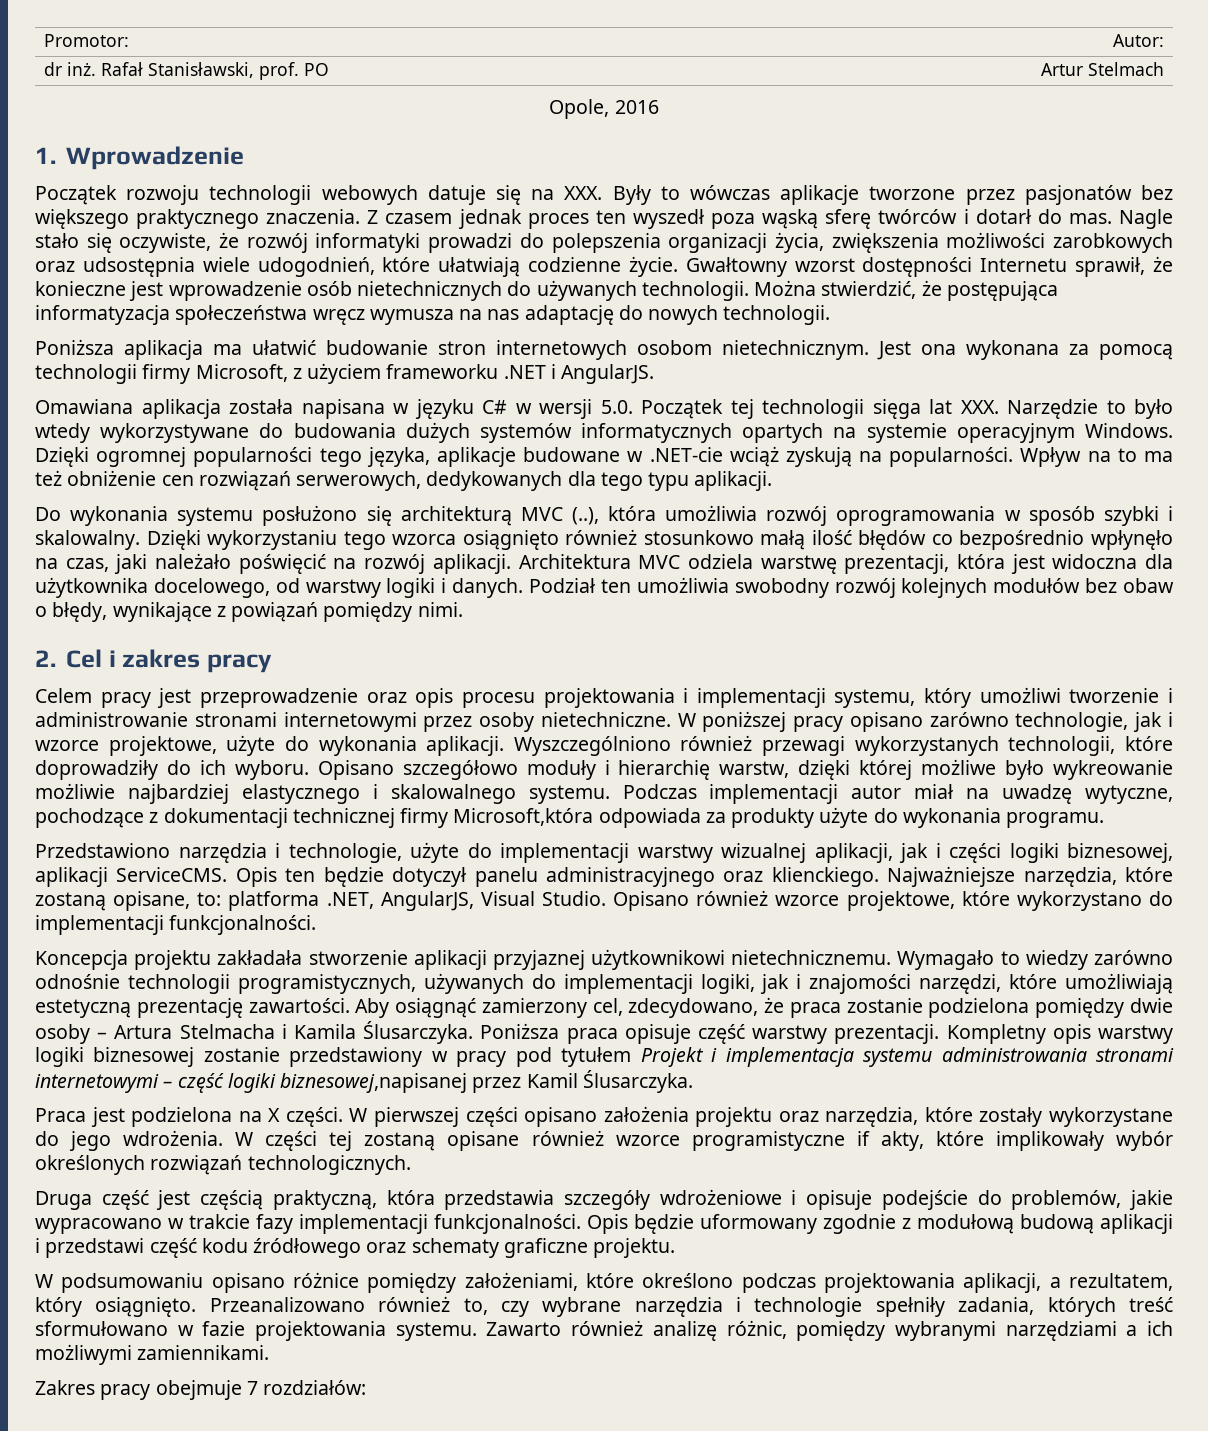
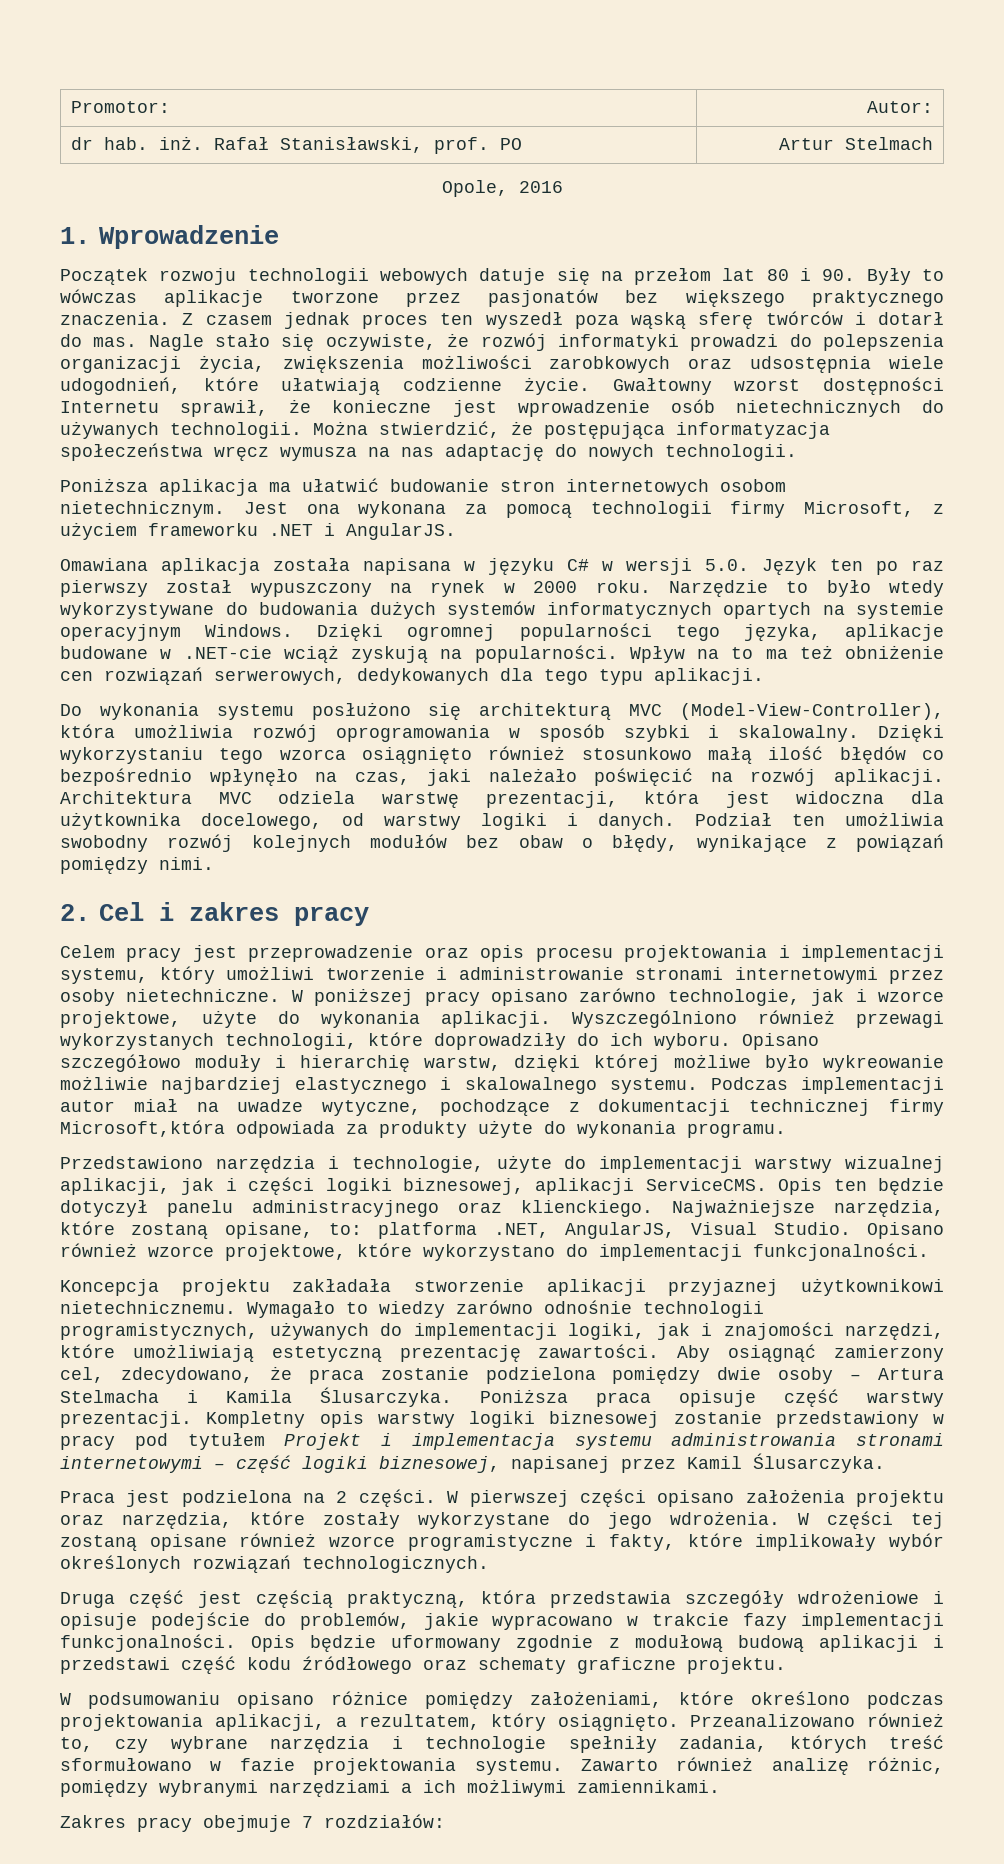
- dr inż. Rafał Stanisławski, prof. PO | Artur Stelmach
+ dr hab. inż. Rafał Stanisławski, prof. PO | Artur Stelmach
- Początek rozwoju technologii webowych datuje się na XXX. Były to wówczas aplikacje tworzone przez pasjonatów bez większego praktycznego znaczenia.
+ Początek rozwoju technologii webowych datuje się na przełom lat 80 i 90. Były to wówczas aplikacje tworzone przez pasjonatów bez większego praktycznego znaczenia.
- Omawiana aplikacja została napisana w języku C# w wersji 5.0. Początek tej technologii sięga lat XXX. Narzędzie to było wtedy wykorzystywane do budowania dużych systemów informatycznych opartych na systemie operacyjnym Windows.
+ Omawiana aplikacja została napisana w języku C# w wersji 5.0. Język ten po raz pierwszy został wypuszczony na rynek w 2000 roku. Narzędzie to było wtedy wykorzystywane do budowania dużych systemów informatycznych opartych na systemie operacyjnym Windows.
- Do wykonania systemu posłużono się architekturą MVC (..), która umożliwia rozwój oprogramowania w sposób szybki i skalowalny.
+ Do wykonania systemu posłużono się architekturą MVC (Model-View-Controller), która umożliwia rozwój oprogramowania w sposób szybki i skalowalny.
- Podczas implementacji autor miał na uwadzę wytyczne, pochodzące z dokumentacji technicznej firmy Microsoft,która odpowiada za produkty użyte do wykonania programu.
+ Podczas implementacji autor miał na uwadze wytyczne, pochodzące z dokumentacji technicznej firmy Microsoft,która odpowiada za produkty użyte do wykonania programu.
- Kompletny opis warstwy logiki biznesowej zostanie przedstawiony w pracy pod tytułem Projekt i implementacja systemu administrowania stronami internetowymi – część logiki biznesowej,napisanej przez Kamil Ślusarczyka.
+ Kompletny opis warstwy logiki biznesowej zostanie przedstawiony w pracy pod tytułem Projekt i implementacja systemu administrowania stronami internetowymi – część logiki biznesowej, napisanej przez Kamil Ślusarczyka.
- Praca jest podzielona na X części.
+ Praca jest podzielona na 2 części.
- W części tej zostaną opisane również wzorce programistyczne if akty, które implikowały wybór określonych rozwiązań technologicznych.
+ W części tej zostaną opisane również wzorce programistyczne i fakty, które implikowały wybór określonych rozwiązań technologicznych.

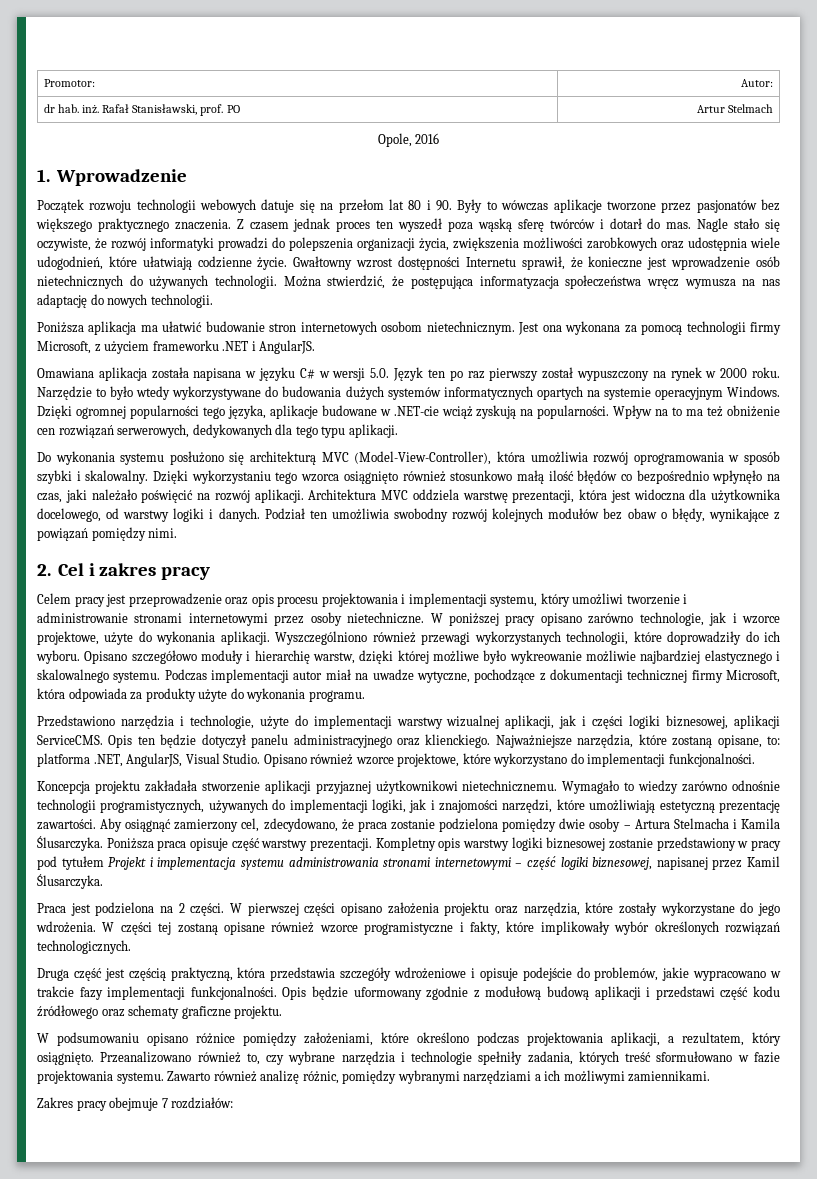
- Nagle stało się oczywiste, że rozwój informatyki prowadzi do polepszenia organizacji życia, zwiększenia możliwości zarobkowych oraz udsostępnia wiele udogodnień, które ułatwiają codzienne życie.
+ Nagle stało się oczywiste, że rozwój informatyki prowadzi do polepszenia organizacji życia, zwiększenia możliwości zarobkowych oraz udostępnia wiele udogodnień, które ułatwiają codzienne życie.
- Gwałtowny wzorst dostępności Internetu sprawił, że konieczne jest wprowadzenie osób nietechnicznych do używanych technologii.
+ Gwałtowny wzrost dostępności Internetu sprawił, że konieczne jest wprowadzenie osób nietechnicznych do używanych technologii.
- Architektura MVC odziela warstwę prezentacji, która jest widoczna dla użytkownika docelowego, od warstwy logiki i danych.
+ Architektura MVC oddziela warstwę prezentacji, która jest widoczna dla użytkownika docelowego, od warstwy logiki i danych.
- Podczas implementacji autor miał na uwadze wytyczne, pochodzące z dokumentacji technicznej firmy Microsoft,która odpowiada za produkty użyte do wykonania programu.
+ Podczas implementacji autor miał na uwadze wytyczne, pochodzące z dokumentacji technicznej firmy Microsoft, która odpowiada za produkty użyte do wykonania programu.

